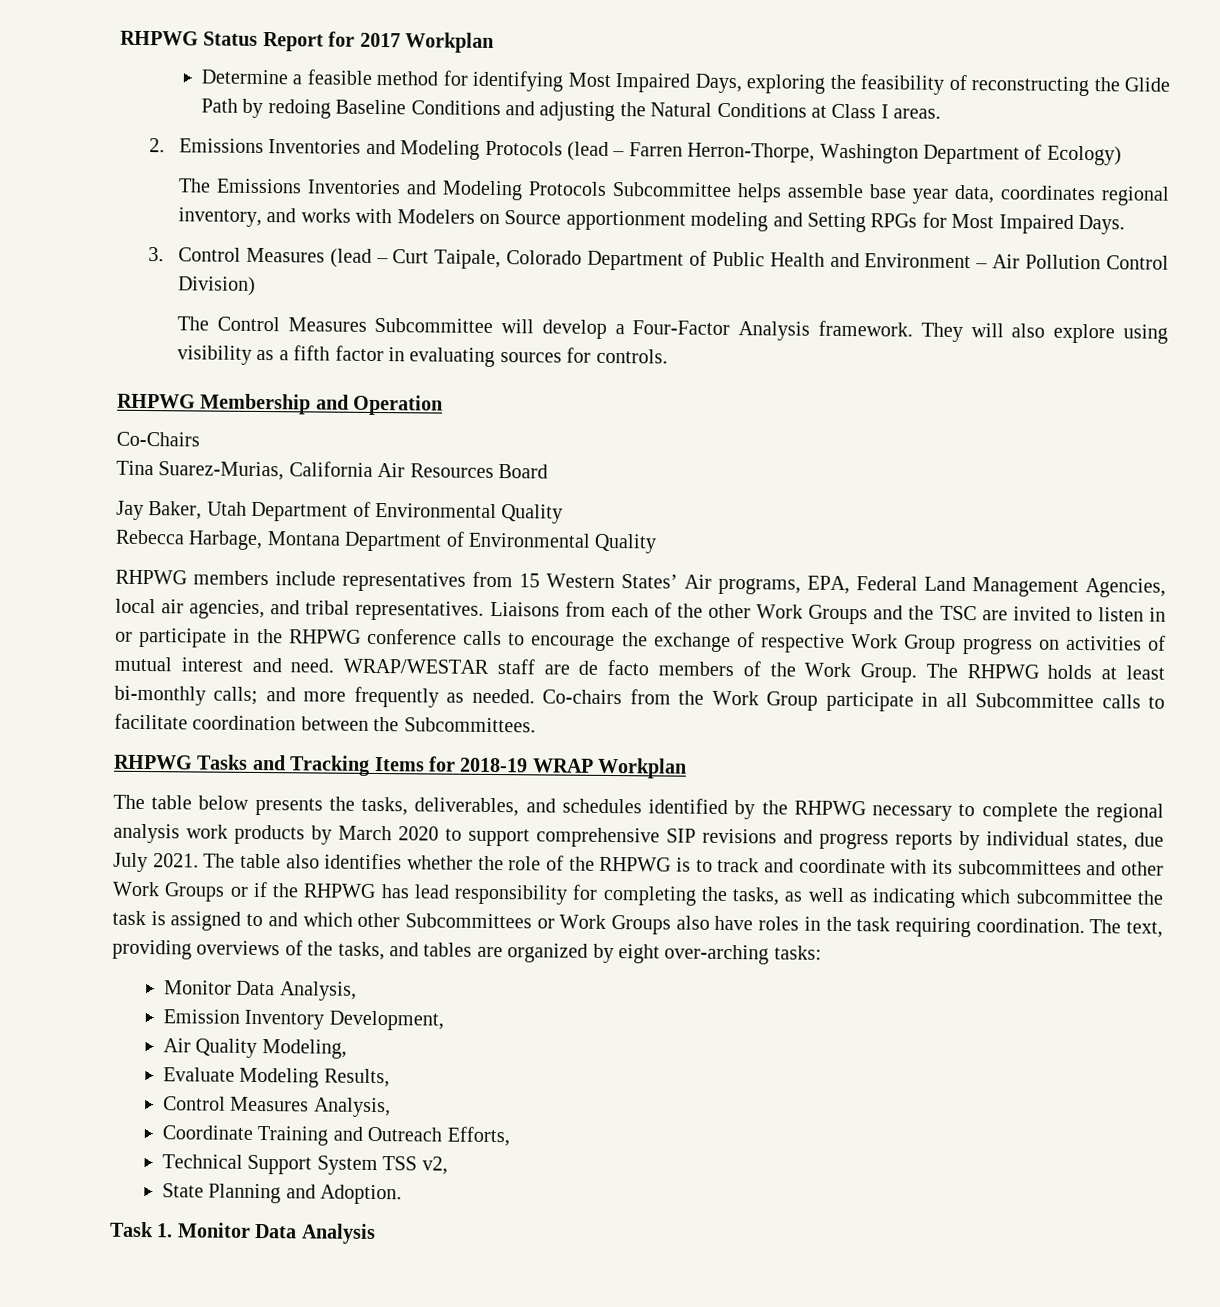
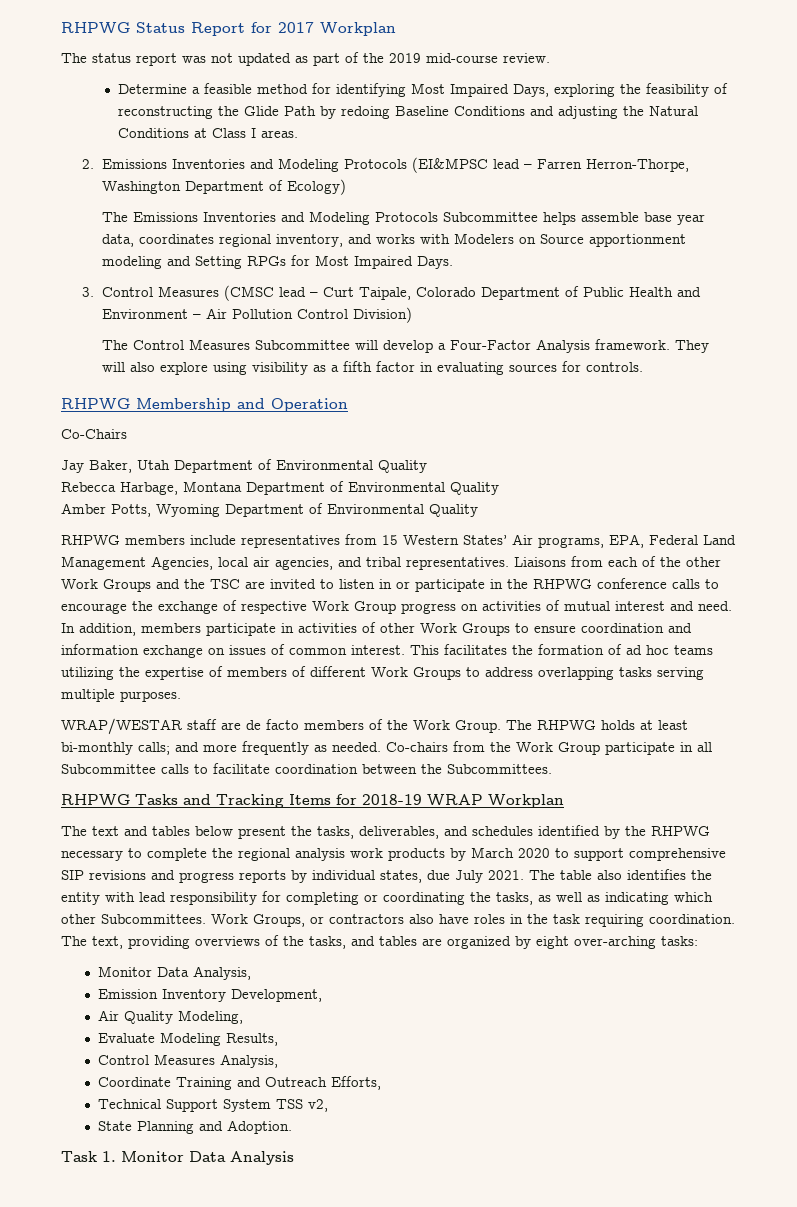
+ The status report was not updated as part of the 2019 mid-course review.
- 2. Emissions Inventories and Modeling Protocols (lead – Farren Herron-Thorpe, Washington Department of Ecology)
+ 2. Emissions Inventories and Modeling Protocols (EI&MPSC lead – Farren Herron-Thorpe, Washington Department of Ecology)
- 3. Control Measures (lead – Curt Taipale, Colorado Department of Public Health and Environment – Air Pollution Control Division)
+ 3. Control Measures (CMSC lead – Curt Taipale, Colorado Department of Public Health and Environment – Air Pollution Control Division)
- Tina Suarez-Murias, California Air Resources Board
+ Amber Potts, Wyoming Department of Environmental Quality
- Liaisons from each of the other Work Groups and the TSC are invited to listen in or participate in the RHPWG conference calls to encourage the exchange of respective Work Group progress on activities of mutual interest and need. WRAP/WESTAR staff are de facto members of the Work Group.
+ Liaisons from each of the other Work Groups and the TSC are invited to listen in or participate in the RHPWG conference calls to encourage the exchange of respective Work Group progress on activities of mutual interest and need. In addition, members participate in activities of other Work Groups to ensure coordination and information exchange on issues of common interest. This facilitates the formation of ad hoc teams utilizing the expertise of members of different Work Groups to address overlapping tasks serving multiple purposes.
+ WRAP/WESTAR staff are de facto members of the Work Group.
- The table below presents the tasks, deliverables, and schedules identified by the RHPWG necessary to complete the regional analysis work products by March 2020 to support comprehensive SIP revisions and progress reports by individual states, due July 2021.
+ The text and tables below present the tasks, deliverables, and schedules identified by the RHPWG necessary to complete the regional analysis work products by March 2020 to support comprehensive SIP revisions and progress reports by individual states, due July 2021.
- The table also identifies whether the role of the RHPWG is to track and coordinate with its subcommittees and other Work Groups or if the RHPWG has lead responsibility for completing the tasks, as well as indicating which subcommittee the task is assigned to and which other Subcommittees or Work Groups also have roles in the task requiring coordination.
+ The table also identifies the entity with lead responsibility for completing or coordinating the tasks, as well as indicating which other Subcommittees. Work Groups, or contractors also have roles in the task requiring coordination.

